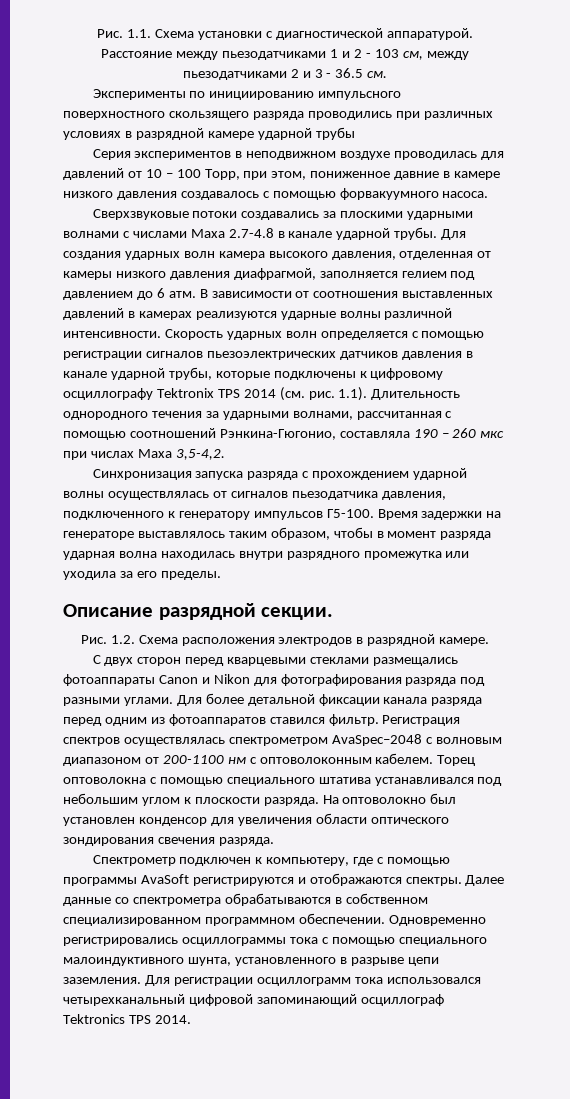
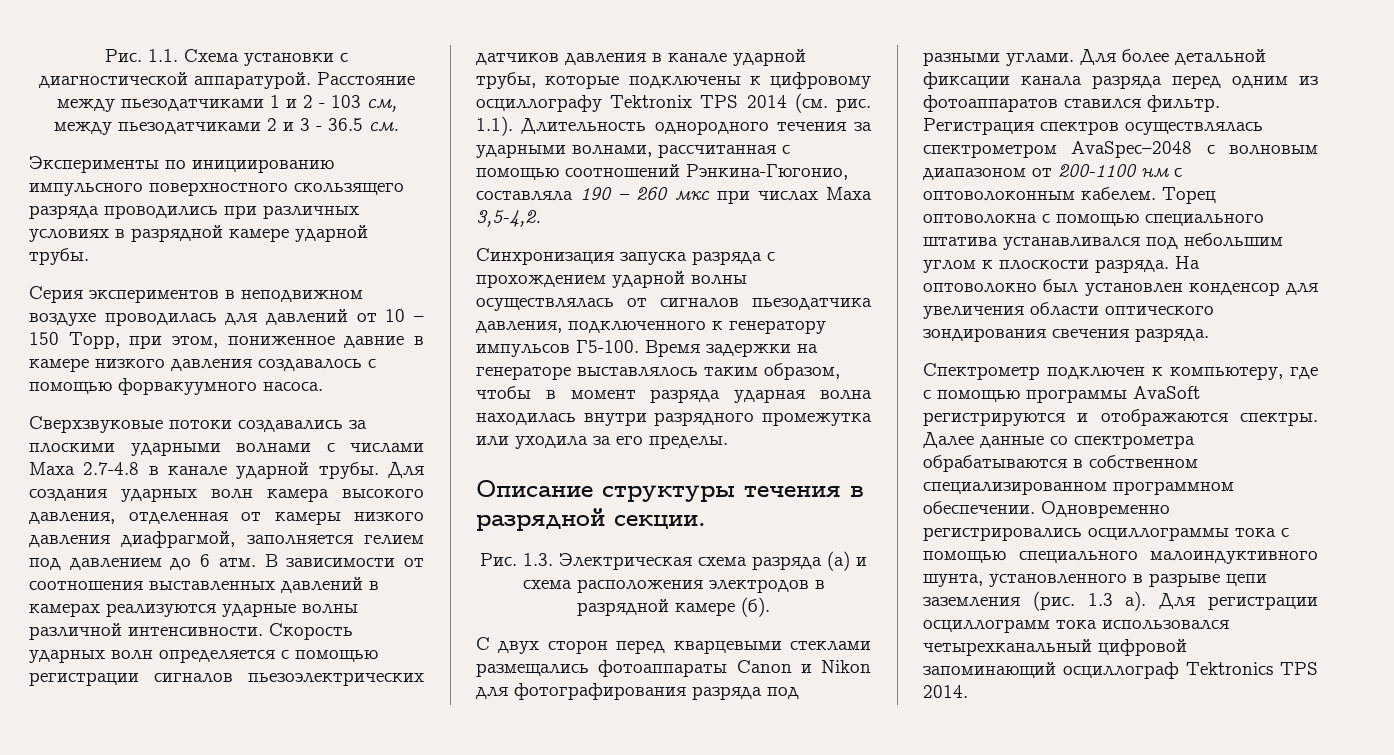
- Эксперименты по инициированию импульсного поверхностного скользящего разряда проводились при различных условиях в разрядной камере ударной трубы
+ Эксперименты по инициированию импульсного поверхностного скользящего разряда проводились при различных условиях в разрядной камере ударной трубы.
- Серия экспериментов в неподвижном воздухе проводилась для давлений от 10 – 100 Торр, при этом, пониженное давние в камере низкого давления создавалось с помощью форвакуумного насоса.
+ Серия экспериментов в неподвижном воздухе проводилась для давлений от 10 – 150 Торр, при этом, пониженное давние в камере низкого давления создавалось с помощью форвакуумного насоса.
- Описание разрядной секции.
+ Описание структуры течения в разрядной секции.
- Рис. 1.2. Схема расположения электродов в разрядной камере.
+ Рис. 1.3. Электрическая схема разряда (а) и схема расположения электродов в разрядной камере (б).
- Одновременно регистрировались осциллограммы тока с помощью специального малоиндуктивного шунта, установленного в разрыве цепи заземления.
+ Одновременно регистрировались осциллограммы тока с помощью специального малоиндуктивного шунта, установленного в разрыве цепи заземления (рис. 1.3 а).

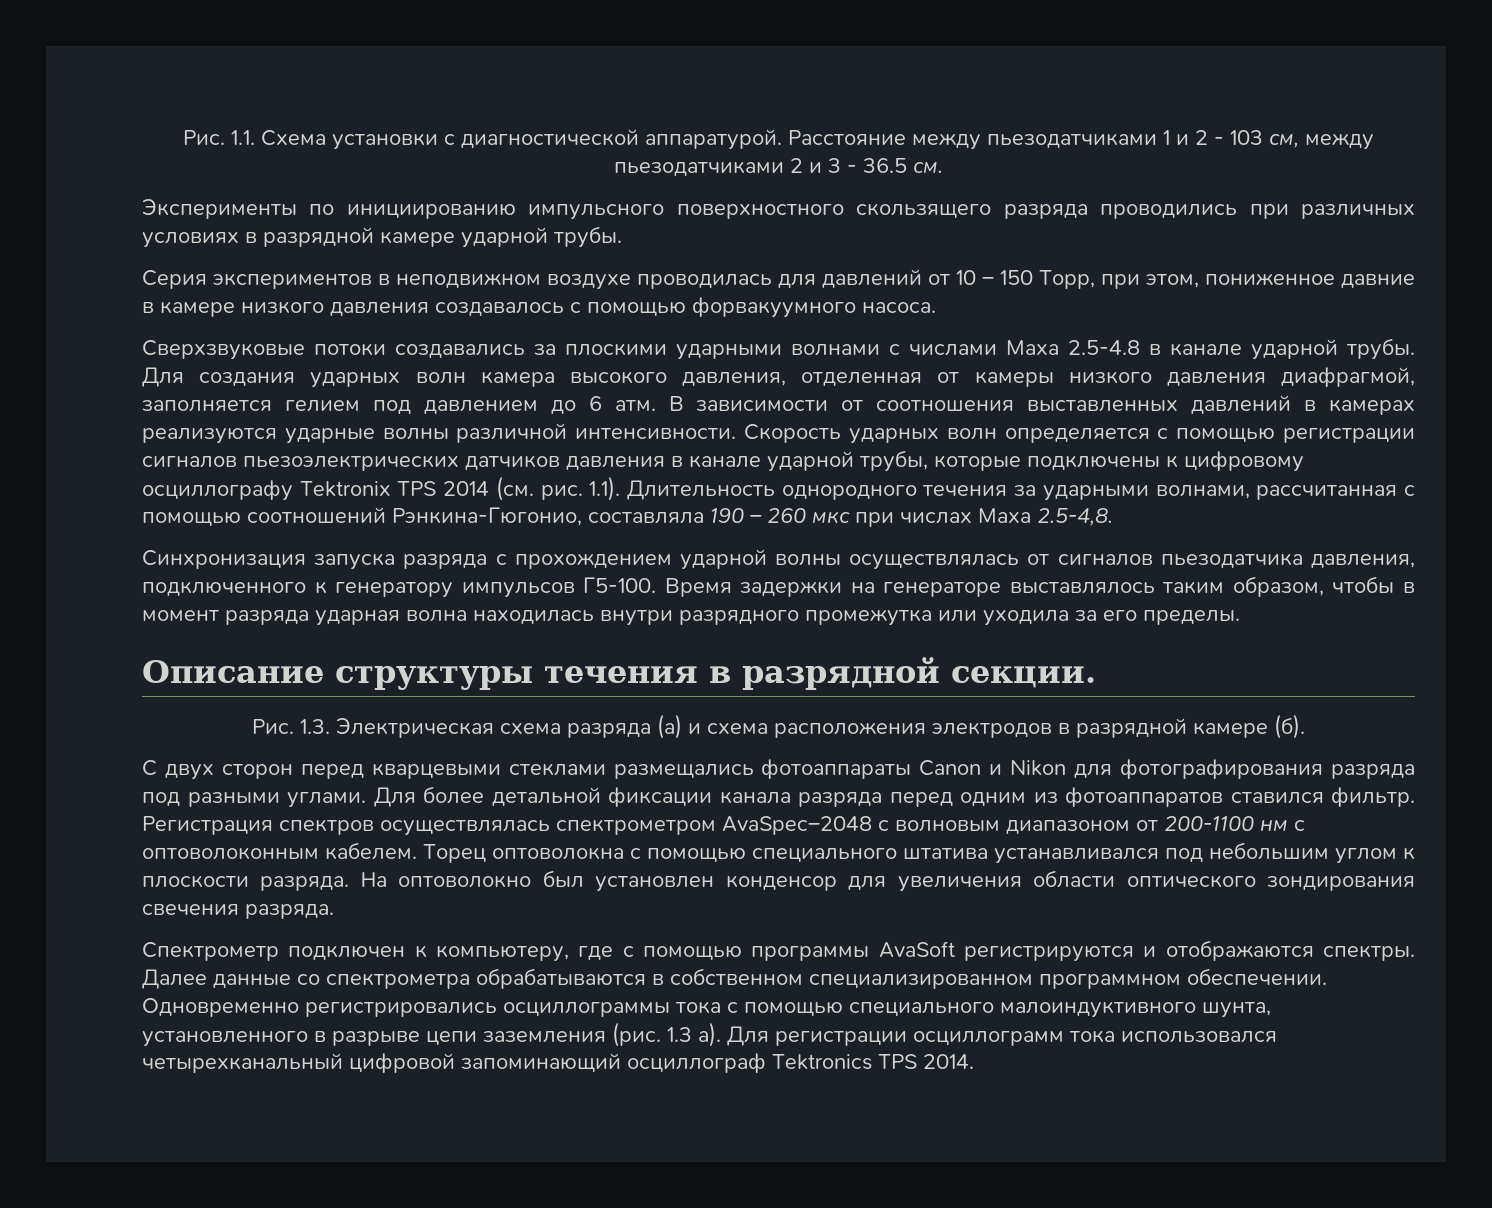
- Сверхзвуковые потоки создавались за плоскими ударными волнами с числами Маха 2.7-4.8 в канале ударной трубы.
+ Сверхзвуковые потоки создавались за плоскими ударными волнами с числами Маха 2.5-4.8 в канале ударной трубы.
- 1.1). Длительность однородного течения за ударными волнами, рассчитанная с помощью соотношений Рэнкина-Гюгонио, составляла 190 – 260 мкс при числах Маха 3,5-4,2.
+ 1.1). Длительность однородного течения за ударными волнами, рассчитанная с помощью соотношений Рэнкина-Гюгонио, составляла 190 – 260 мкс при числах Маха 2.5-4,8.

